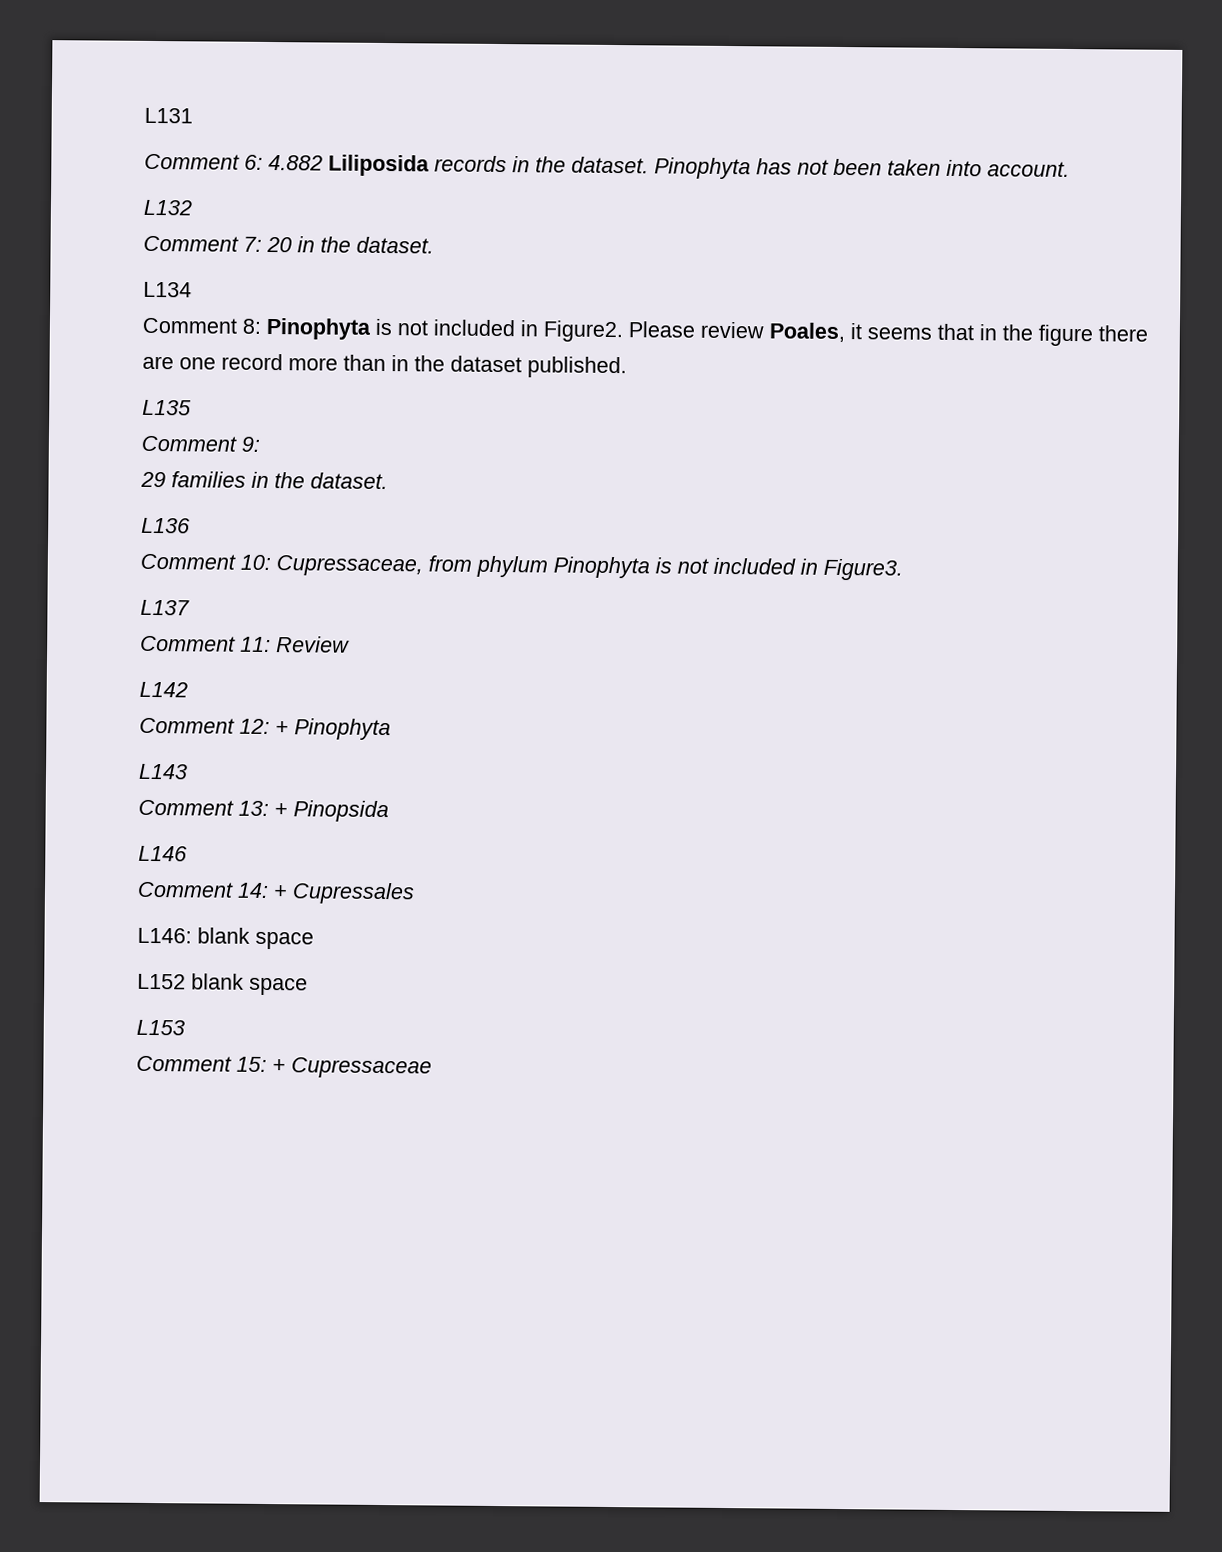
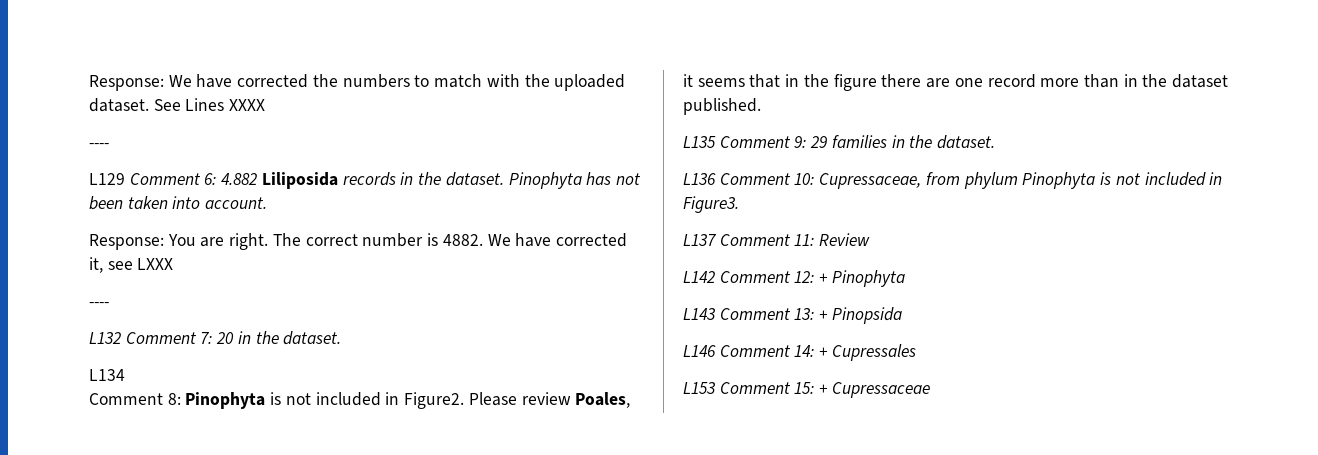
- L131
- Comment 6: 4.882 Liliposida records in the dataset.
+ Response: We have corrected the numbers to match with the uploaded dataset. See Lines XXXX
+ ----
+ L129 Comment 6: 4.882 Liliposida records in the dataset.
+ Response: You are right. The correct number is 4882. We have corrected it, see LXXX
+ ----
- L132
- Comment 7: 20 in the dataset.
+ L132 Comment 7: 20 in the dataset.
- L135
- Comment 9:
- 29 families in the dataset.
+ L135 Comment 9: 29 families in the dataset.
- L136
- Comment 10: Cupressaceae, from phylum Pinophyta is not included in Figure3.
+ L136 Comment 10: Cupressaceae, from phylum Pinophyta is not included in Figure3.
- L137
- Comment 11: Review
+ L137 Comment 11: Review
- L142
- Comment 12: + Pinophyta
+ L142 Comment 12: + Pinophyta
- L143
- Comment 13: + Pinopsida
+ L143 Comment 13: + Pinopsida
- L146
- Comment 14: + Cupressales
+ L146 Comment 14: + Cupressales
- L146: blank space
- L152 blank space
- L153
- Comment 15: + Cupressaceae
+ L153 Comment 15: + Cupressaceae

